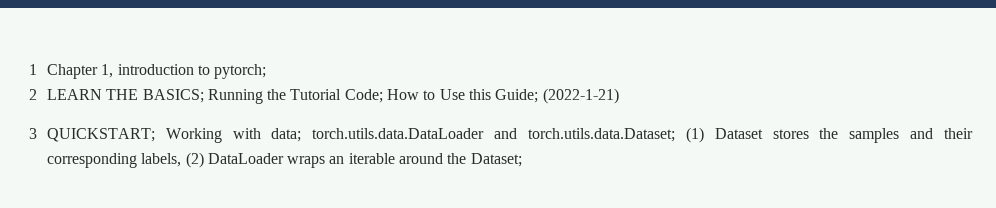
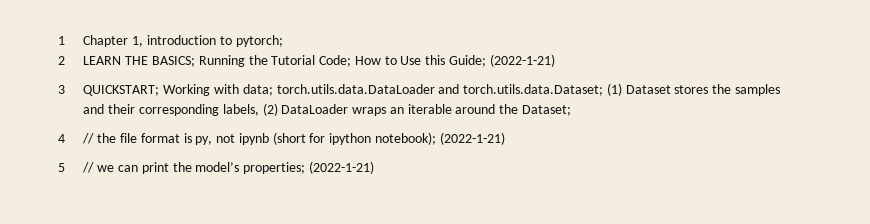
+ 4 // the file format is py, not ipynb (short for ipython notebook); (2022-1-21)
+ 5 // we can print the model’s properties; (2022-1-21)

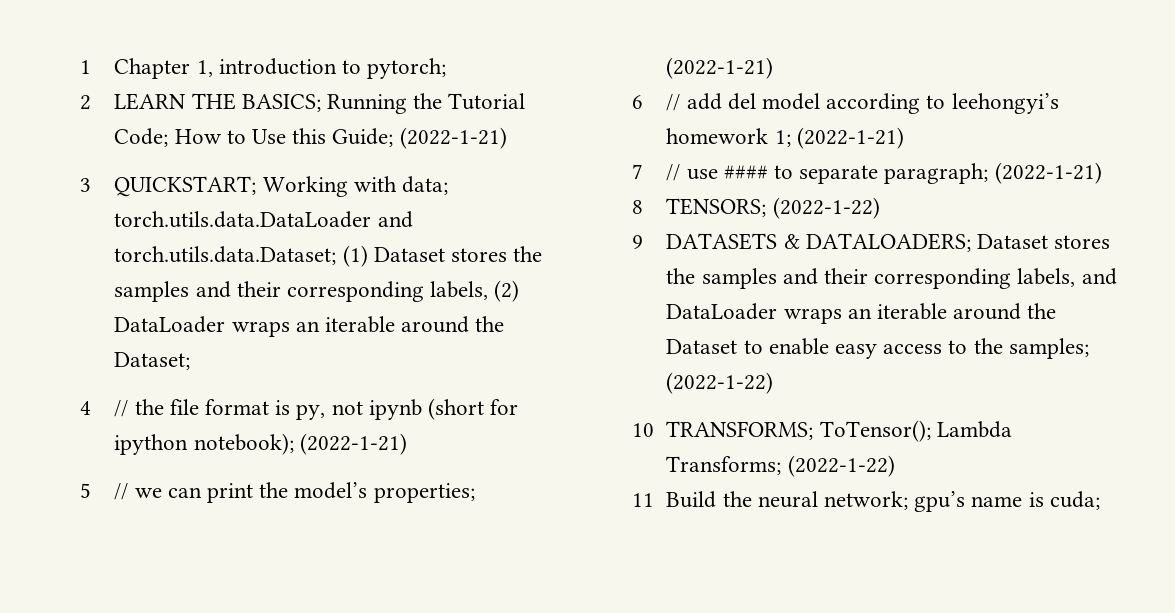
+ 6 // add del model according to leehongyi’s homework 1; (2022-1-21)
+ 7 // use #### to separate paragraph; (2022-1-21)
+ 8 TENSORS; (2022-1-22)
+ 9 DATASETS & DATALOADERS; Dataset stores the samples and their corresponding labels, and DataLoader wraps an iterable around the Dataset to enable easy access to the samples; (2022-1-22)
+ 10 TRANSFORMS; ToTensor(); Lambda Transforms; (2022-1-22)
+ 11 Build the neural network; gpu’s name is cuda;

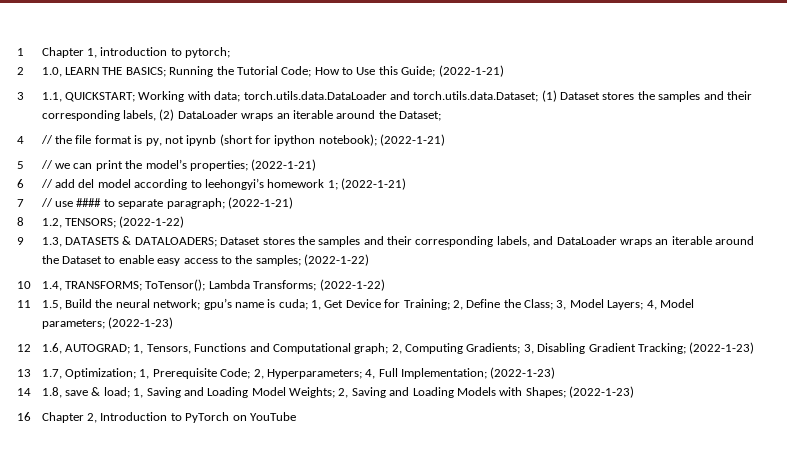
- 2 LEARN THE BASICS; Running the Tutorial Code; How to Use this Guide; (2022-1-21)
+ 2 1.0, LEARN THE BASICS; Running the Tutorial Code; How to Use this Guide; (2022-1-21)
- 3 QUICKSTART; Working with data; torch.utils.data.DataLoader and torch.utils.data.Dataset; (1) Dataset stores the samples and their corresponding labels, (2) DataLoader wraps an iterable around the Dataset;
+ 3 1.1, QUICKSTART; Working with data; torch.utils.data.DataLoader and torch.utils.data.Dataset; (1) Dataset stores the samples and their corresponding labels, (2) DataLoader wraps an iterable around the Dataset;
- 8 TENSORS; (2022-1-22)
+ 8 1.2, TENSORS; (2022-1-22)
- 9 DATASETS & DATALOADERS; Dataset stores the samples and their corresponding labels, and DataLoader wraps an iterable around the Dataset to enable easy access to the samples; (2022-1-22)
+ 9 1.3, DATASETS & DATALOADERS; Dataset stores the samples and their corresponding labels, and DataLoader wraps an iterable around the Dataset to enable easy access to the samples; (2022-1-22)
- 10 TRANSFORMS; ToTensor(); Lambda Transforms; (2022-1-22)
+ 10 1.4, TRANSFORMS; ToTensor(); Lambda Transforms; (2022-1-22)
- 11 Build the neural network; gpu’s name is cuda;
+ 11 1.5, Build the neural network; gpu’s name is cuda; 1, Get Device for Training; 2, Define the Class; 3, Model Layers; 4, Model parameters; (2022-1-23)
+ 12 1.6, AUTOGRAD; 1, Tensors, Functions and Computational graph; 2, Computing Gradients; 3, Disabling Gradient Tracking; (2022-1-23)
+ 13 1.7, Optimization; 1, Prerequisite Code; 2, Hyperparameters; 4, Full Implementation; (2022-1-23)
+ 14 1.8, save & load; 1, Saving and Loading Model Weights; 2, Saving and Loading Models with Shapes; (2022-1-23)
+ 16 Chapter 2, Introduction to PyTorch on YouTube

